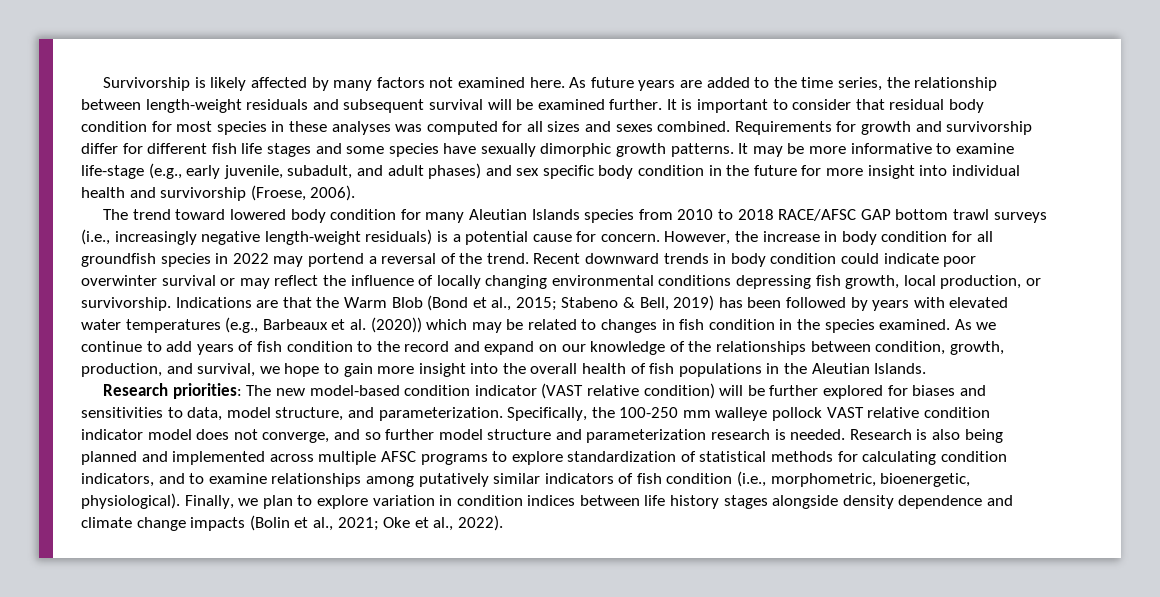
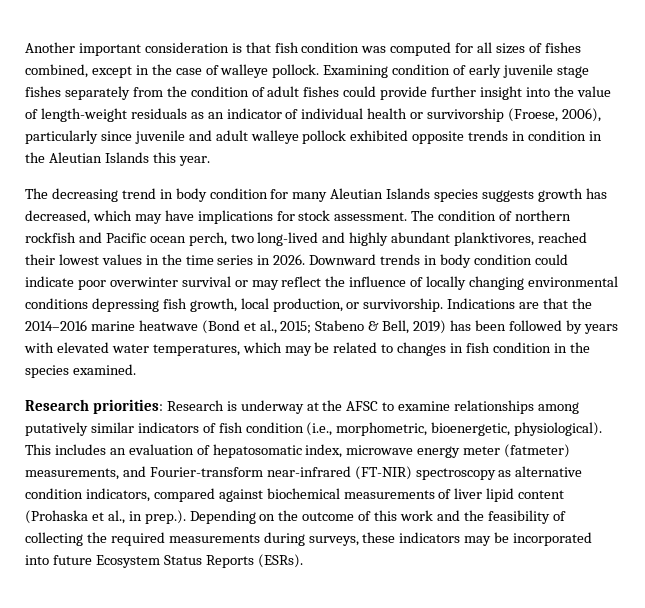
- Survivorship is likely affected by many factors not examined here. As future years are added to the time series, the relationship between length-weight residuals and subsequent survival will be examined further. It is important to consider that residual body condition for most species in these analyses was computed for all sizes and sexes combined. Requirements for growth and survivorship differ for different fish life stages and some species have sexually dimorphic growth patterns. It may be more informative to examine life-stage (e.g., early juvenile, subadult, and adult phases) and sex specific body condition in the future for more insight into individual health and survivorship (Froese, 2006).
- The trend toward lowered body condition for many Aleutian Islands species from 2010 to 2018 RACE/AFSC GAP bottom trawl surveys (i.e., increasingly negative length-weight residuals) is a potential cause for concern. However, the increase in body condition for all groundfish species in 2022 may portend a reversal of the trend. Recent downward trends in body condition could indicate poor overwinter survival or may reflect the influence of locally changing environmental conditions depressing fish growth, local production, or survivorship.
+ Another important consideration is that fish condition was computed for all sizes of fishes combined, except in the case of walleye pollock. Examining condition of early juvenile stage fishes separately from the condition of adult fishes could provide further insight into the value of length-weight residuals as an indicator of individual health or survivorship (Froese, 2006), particularly since juvenile and adult walleye pollock exhibited opposite trends in condition in the Aleutian Islands this year.
+ The decreasing trend in body condition for many Aleutian Islands species suggests growth has decreased, which may have implications for stock assessment. The condition of northern rockfish and Pacific ocean perch, two long-lived and highly abundant planktivores, reached their lowest values in the time series in 2026. Downward trends in body condition could indicate poor overwinter survival or may reflect the influence of locally changing environmental conditions depressing fish growth, local production, or survivorship.
- Indications are that the Warm Blob (Bond et al., 2015; Stabeno & Bell, 2019) has been followed by years with elevated water temperatures (e.g., Barbeaux et al. (2020)) which may be related to changes in fish condition in the species examined. As we continue to add years of fish condition to the record and expand on our knowledge of the relationships between condition, growth, production, and survival, we hope to gain more insight into the overall health of fish populations in the Aleutian Islands.
- Research priorities: The new model-based condition indicator (VAST relative condition) will be further explored for biases and sensitivities to data, model structure, and parameterization. Specifically, the 100-250 mm walleye pollock VAST relative condition indicator model does not converge, and so further model structure and parameterization research is needed. Research is also being planned and implemented across multiple AFSC programs to explore standardization of statistical methods for calculating condition indicators, and to examine relationships among putatively similar indicators of fish condition (i.e., morphometric, bioenergetic, physiological).
+ Indications are that the 2014–2016 marine heatwave (Bond et al., 2015; Stabeno & Bell, 2019) has been followed by years with elevated water temperatures, which may be related to changes in fish condition in the species examined.
+ Research priorities: Research is underway at the AFSC to examine relationships among putatively similar indicators of fish condition (i.e., morphometric, bioenergetic, physiological).
- Finally, we plan to explore variation in condition indices between life history stages alongside density dependence and climate change impacts (Bolin et al., 2021; Oke et al., 2022).
+ This includes an evaluation of hepatosomatic index, microwave energy meter (fatmeter) measurements, and Fourier-transform near-infrared (FT-NIR) spectroscopy as alternative condition indicators, compared against biochemical measurements of liver lipid content (Prohaska et al., in prep.). Depending on the outcome of this work and the feasibility of collecting the required measurements during surveys, these indicators may be incorporated into future Ecosystem Status Reports (ESRs).

